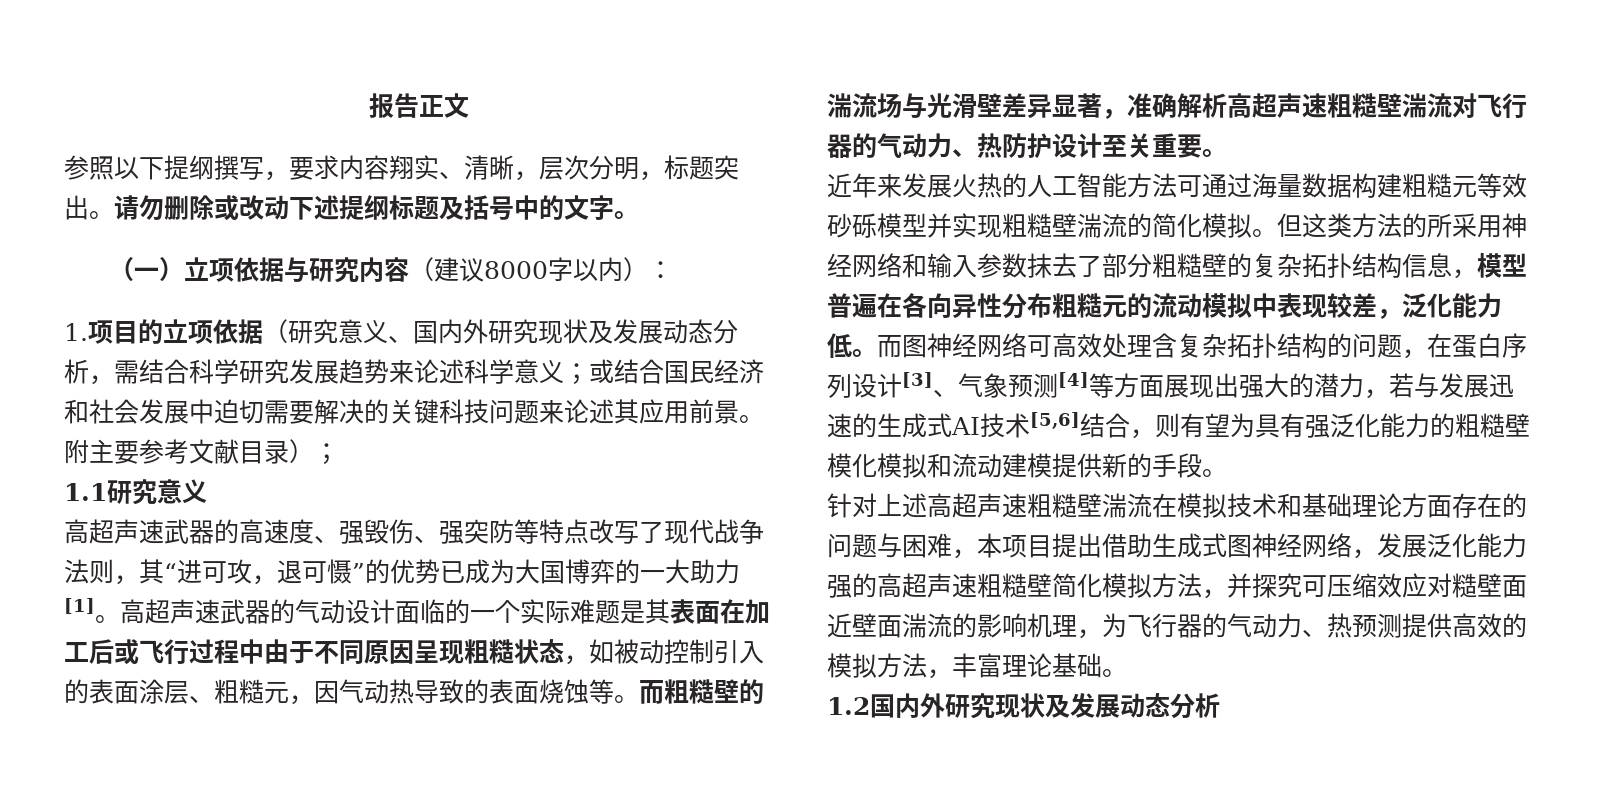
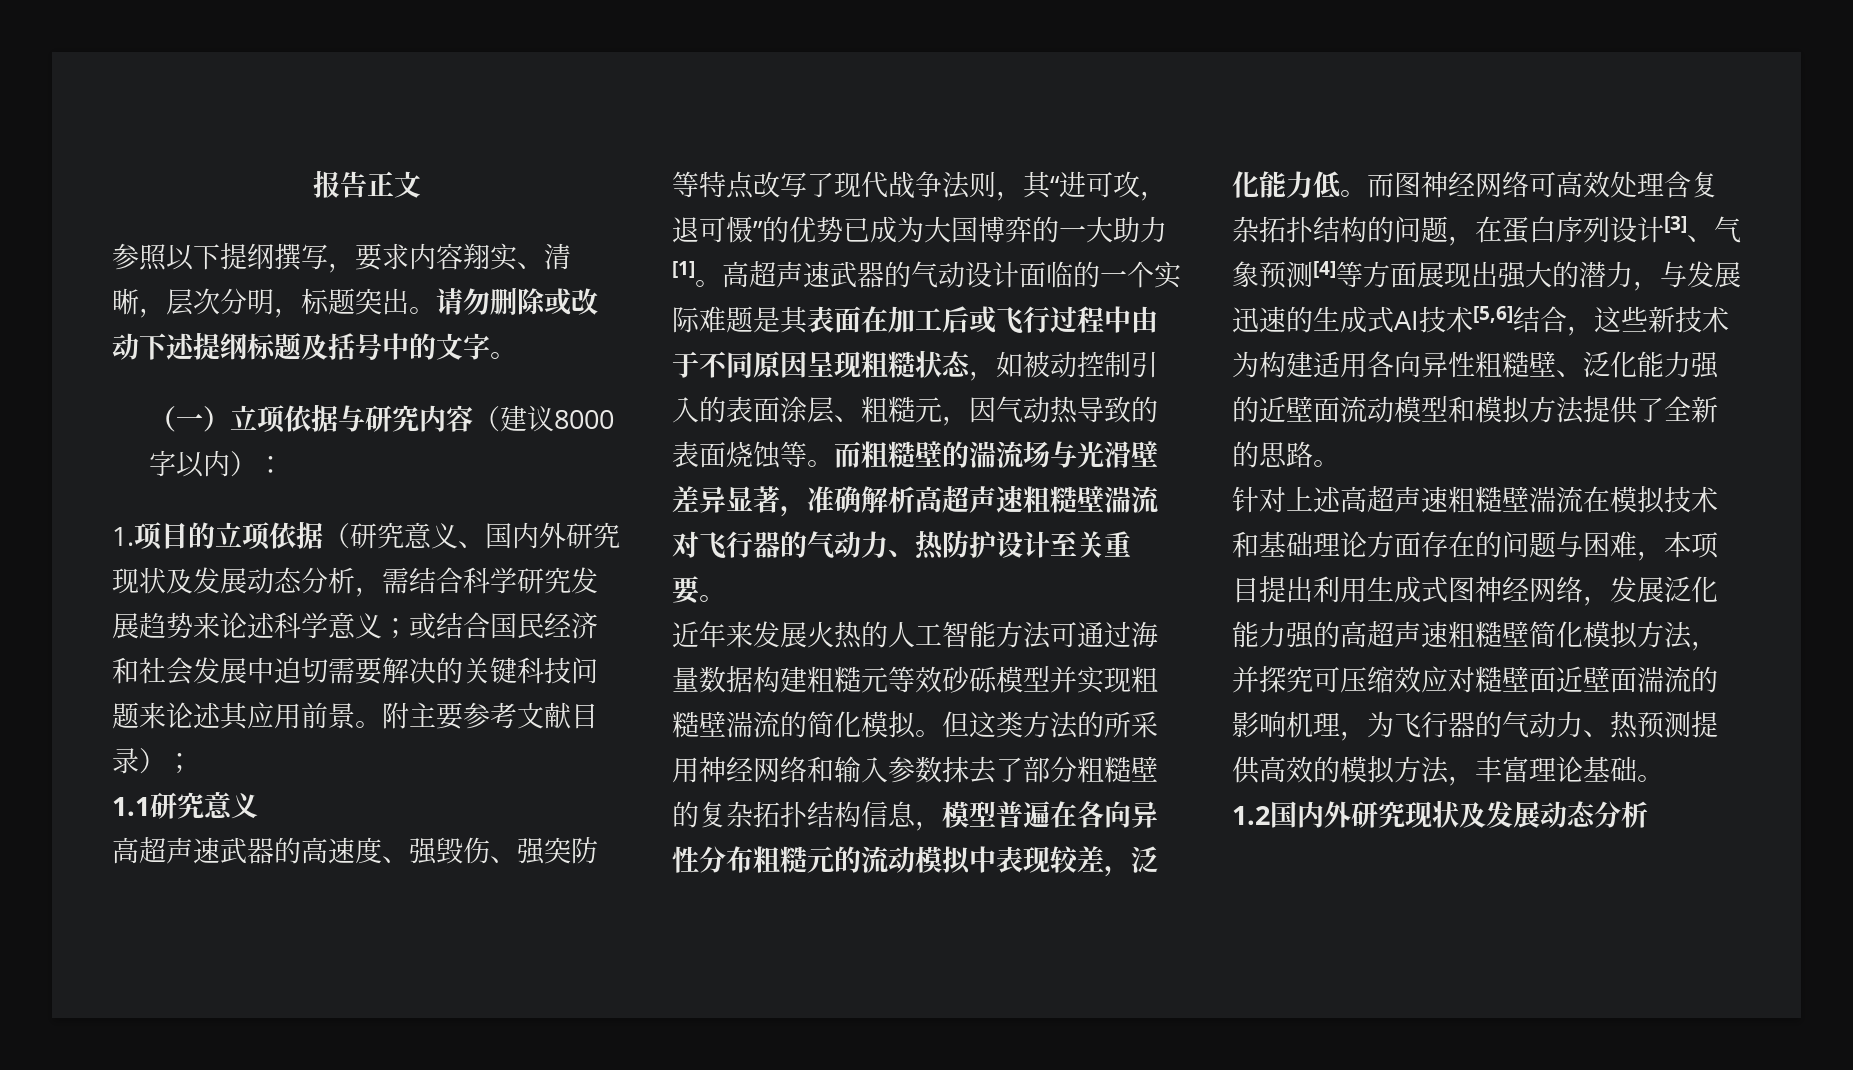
- 而图神经网络可高效处理含复杂拓扑结构的问题，在蛋白序列设计[3]、气象预测[4]等方面展现出强大的潜力，若与发展迅速的生成式AI技术[5,6]结合，则有望为具有强泛化能力的粗糙壁模化模拟和流动建模提供新的手段。
+ 而图神经网络可高效处理含复杂拓扑结构的问题，在蛋白序列设计[3]、气象预测[4]等方面展现出强大的潜力，与发展迅速的生成式AI技术[5,6]结合，这些新技术为构建适用各向异性粗糙壁、泛化能力强的近壁面流动模型和模拟方法提供了全新的思路。
- 针对上述高超声速粗糙壁湍流在模拟技术和基础理论方面存在的问题与困难，本项目提出借助生成式图神经网络，发展泛化能力强的高超声速粗糙壁简化模拟方法，并探究可压缩效应对糙壁面近壁面湍流的影响机理，为飞行器的气动力、热预测提供高效的模拟方法，丰富理论基础。
+ 针对上述高超声速粗糙壁湍流在模拟技术和基础理论方面存在的问题与困难，本项目提出利用生成式图神经网络，发展泛化能力强的高超声速粗糙壁简化模拟方法，并探究可压缩效应对糙壁面近壁面湍流的影响机理，为飞行器的气动力、热预测提供高效的模拟方法，丰富理论基础。

